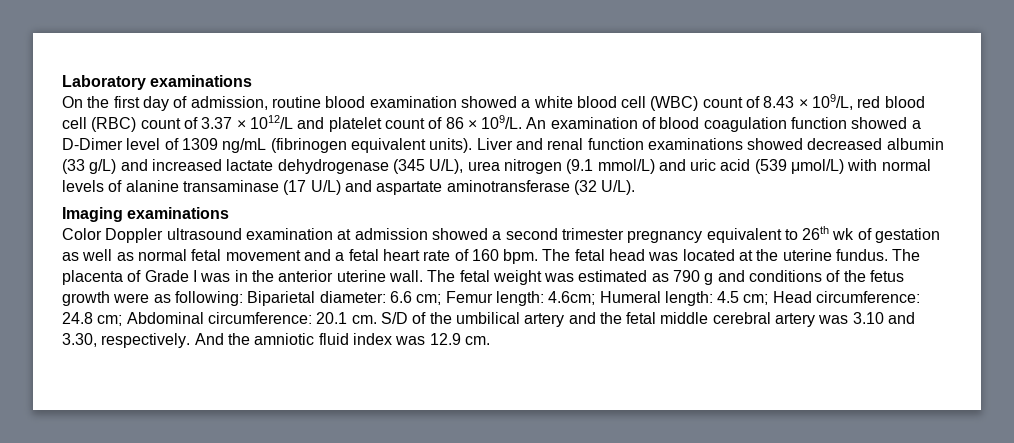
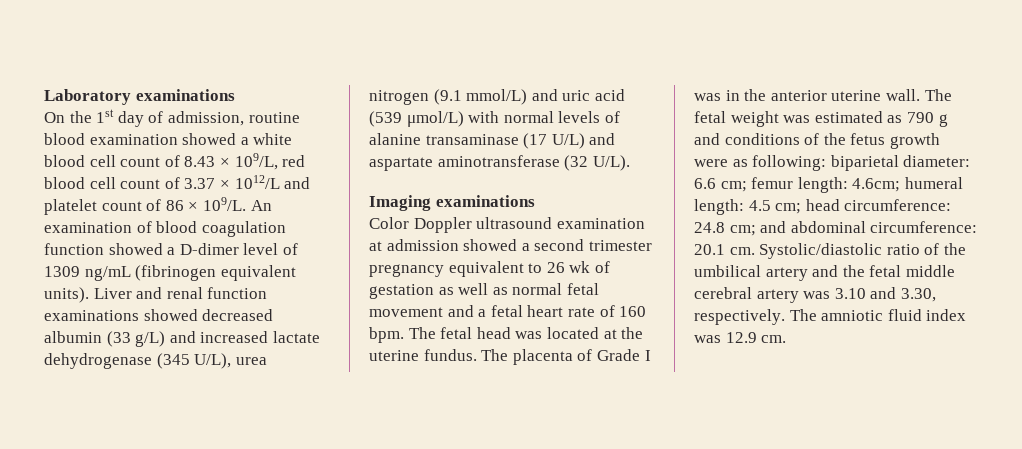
- On the first day of admission, routine blood examination showed a white blood cell (WBC) count of 8.43 × 109/L, red blood cell (RBC) count of 3.37 × 1012/L and platelet count of 86 × 109/L.
+ On the 1st day of admission, routine blood examination showed a white blood cell count of 8.43 × 109/L, red blood cell count of 3.37 × 1012/L and platelet count of 86 × 109/L.
- An examination of blood coagulation function showed a D-Dimer level of 1309 ng/mL (fibrinogen equivalent units).
+ An examination of blood coagulation function showed a D-dimer level of 1309 ng/mL (fibrinogen equivalent units).
- Color Doppler ultrasound examination at admission showed a second trimester pregnancy equivalent to 26th wk of gestation as well as normal fetal movement and a fetal heart rate of 160 bpm.
+ Color Doppler ultrasound examination at admission showed a second trimester pregnancy equivalent to 26 wk of gestation as well as normal fetal movement and a fetal heart rate of 160 bpm.
- The fetal weight was estimated as 790 g and conditions of the fetus growth were as following: Biparietal diameter: 6.6 cm; Femur length: 4.6cm; Humeral length: 4.5 cm; Head circumference: 24.8 cm; Abdominal circumference: 20.1 cm.
+ The fetal weight was estimated as 790 g and conditions of the fetus growth were as following: biparietal diameter: 6.6 cm; femur length: 4.6cm; humeral length: 4.5 cm; head circumference: 24.8 cm; and abdominal circumference: 20.1 cm.
- S/D of the umbilical artery and the fetal middle cerebral artery was 3.10 and 3.30, respectively.
+ Systolic/diastolic ratio of the umbilical artery and the fetal middle cerebral artery was 3.10 and 3.30, respectively.
- And the amniotic fluid index was 12.9 cm.
+ The amniotic fluid index was 12.9 cm.

